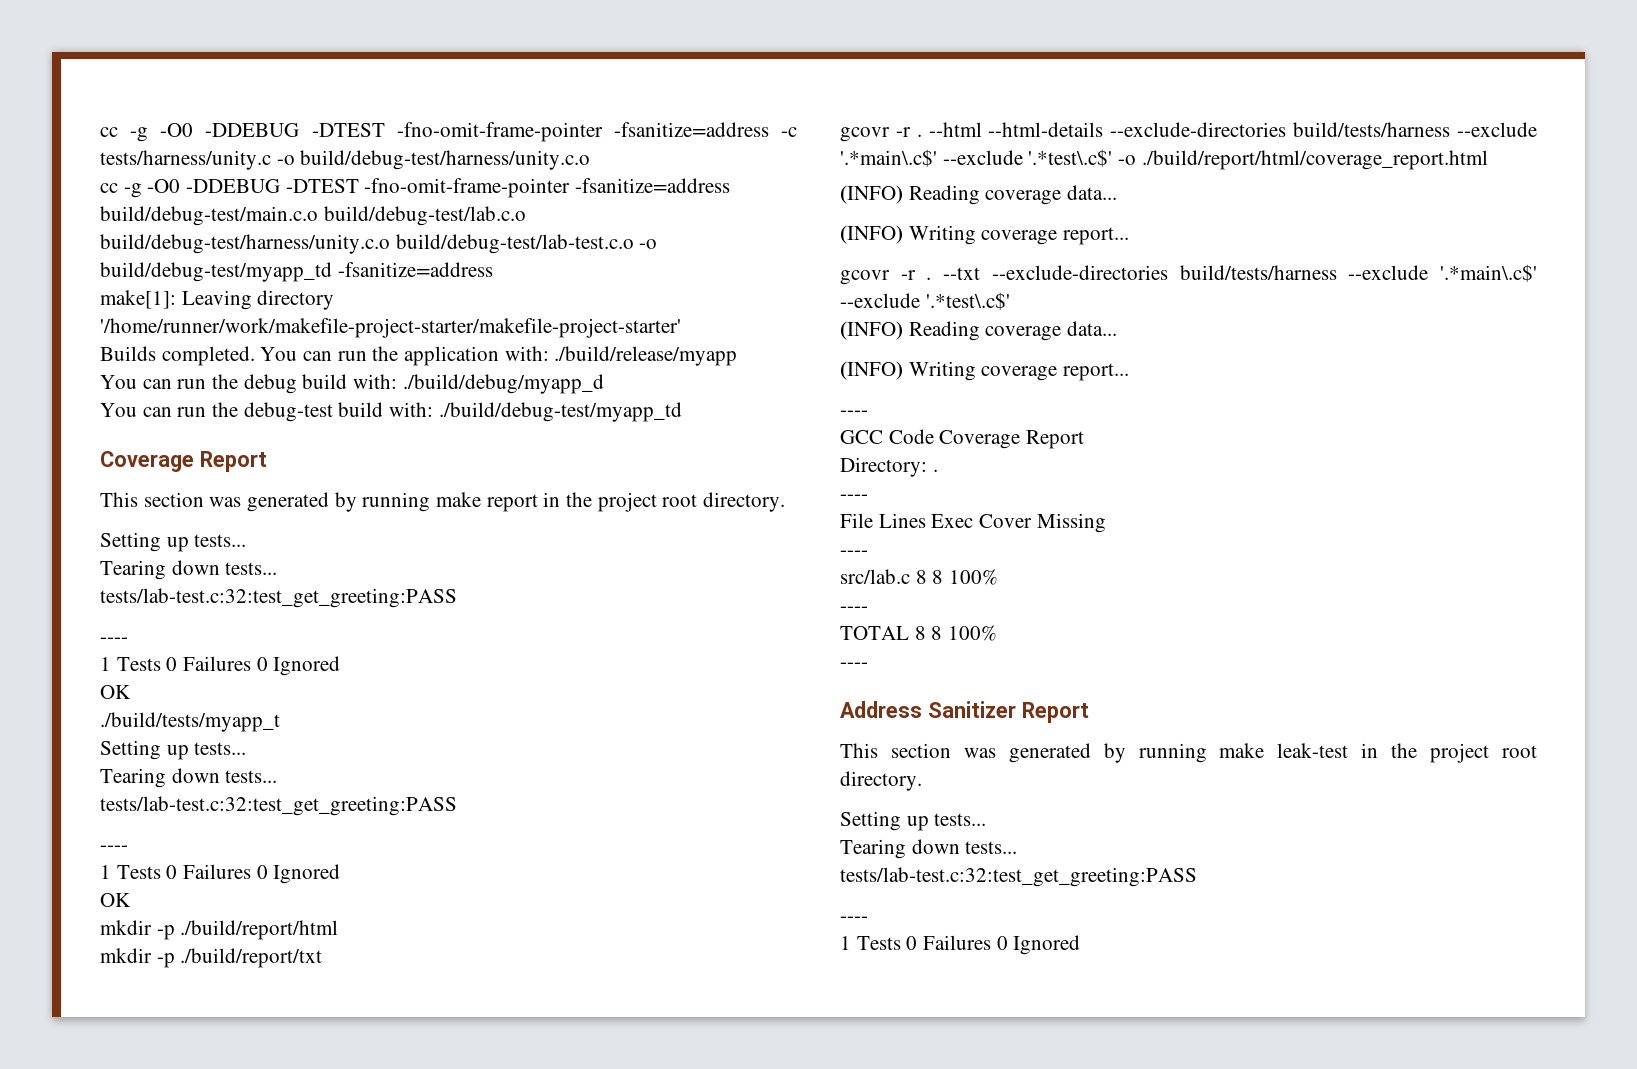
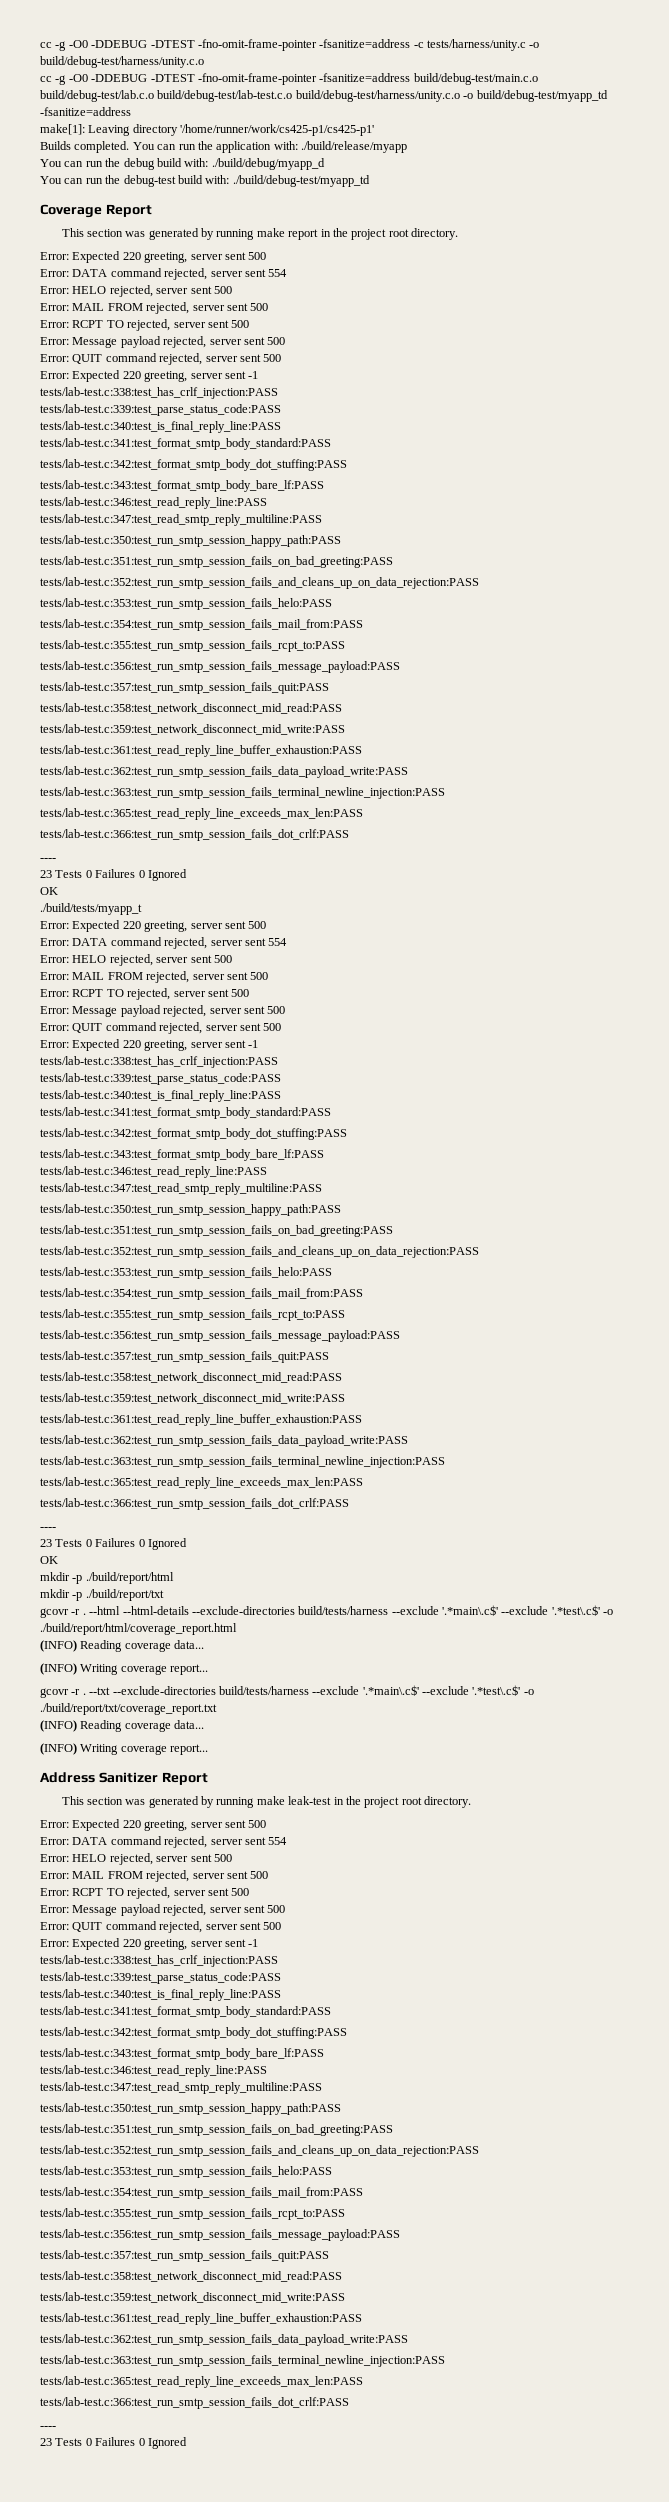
- cc -g -O0 -DDEBUG -DTEST -fno-omit-frame-pointer -fsanitize=address build/debug-test/main.c.o build/debug-test/lab.c.o build/debug-test/harness/unity.c.o build/debug-test/lab-test.c.o -o build/debug-test/myapp_td -fsanitize=address
+ cc -g -O0 -DDEBUG -DTEST -fno-omit-frame-pointer -fsanitize=address build/debug-test/main.c.o build/debug-test/lab.c.o build/debug-test/lab-test.c.o build/debug-test/harness/unity.c.o -o build/debug-test/myapp_td -fsanitize=address
- make[1]: Leaving directory '/home/runner/work/makefile-project-starter/makefile-project-starter'
+ make[1]: Leaving directory '/home/runner/work/cs425-p1/cs425-p1'
  This section was generated by running make report in the project root directory.
- Setting up tests...
- Tearing down tests...
- tests/lab-test.c:32:test_get_greeting:PASS
+ Error: Expected 220 greeting, server sent 500
+ Error: DATA command rejected, server sent 554
+ Error: HELO rejected, server sent 500
+ Error: MAIL FROM rejected, server sent 500
+ Error: RCPT TO rejected, server sent 500
+ Error: Message payload rejected, server sent 500
+ Error: QUIT command rejected, server sent 500
+ Error: Expected 220 greeting, server sent -1
+ tests/lab-test.c:338:test_has_crlf_injection:PASS
+ tests/lab-test.c:339:test_parse_status_code:PASS
+ tests/lab-test.c:340:test_is_final_reply_line:PASS
+ tests/lab-test.c:341:test_format_smtp_body_standard:PASS
+ tests/lab-test.c:342:test_format_smtp_body_dot_stuffing:PASS
+ tests/lab-test.c:343:test_format_smtp_body_bare_lf:PASS
+ tests/lab-test.c:346:test_read_reply_line:PASS
+ tests/lab-test.c:347:test_read_smtp_reply_multiline:PASS
+ tests/lab-test.c:350:test_run_smtp_session_happy_path:PASS
+ tests/lab-test.c:351:test_run_smtp_session_fails_on_bad_greeting:PASS
+ tests/lab-test.c:352:test_run_smtp_session_fails_and_cleans_up_on_data_rejection:PASS
+ tests/lab-test.c:353:test_run_smtp_session_fails_helo:PASS
+ tests/lab-test.c:354:test_run_smtp_session_fails_mail_from:PASS
+ tests/lab-test.c:355:test_run_smtp_session_fails_rcpt_to:PASS
+ tests/lab-test.c:356:test_run_smtp_session_fails_message_payload:PASS
+ tests/lab-test.c:357:test_run_smtp_session_fails_quit:PASS
+ tests/lab-test.c:358:test_network_disconnect_mid_read:PASS
+ tests/lab-test.c:359:test_network_disconnect_mid_write:PASS
+ tests/lab-test.c:361:test_read_reply_line_buffer_exhaustion:PASS
+ tests/lab-test.c:362:test_run_smtp_session_fails_data_payload_write:PASS
+ tests/lab-test.c:363:test_run_smtp_session_fails_terminal_newline_injection:PASS
+ tests/lab-test.c:365:test_read_reply_line_exceeds_max_len:PASS
+ tests/lab-test.c:366:test_run_smtp_session_fails_dot_crlf:PASS
  ----
- 1 Tests 0 Failures 0 Ignored
+ 23 Tests 0 Failures 0 Ignored
  ./build/tests/myapp_t
- Setting up tests...
- Tearing down tests...
- tests/lab-test.c:32:test_get_greeting:PASS
+ Error: Expected 220 greeting, server sent 500
+ Error: DATA command rejected, server sent 554
+ Error: HELO rejected, server sent 500
+ Error: MAIL FROM rejected, server sent 500
+ Error: RCPT TO rejected, server sent 500
+ Error: Message payload rejected, server sent 500
+ Error: QUIT command rejected, server sent 500
+ Error: Expected 220 greeting, server sent -1
+ tests/lab-test.c:338:test_has_crlf_injection:PASS
+ tests/lab-test.c:339:test_parse_status_code:PASS
+ tests/lab-test.c:340:test_is_final_reply_line:PASS
+ tests/lab-test.c:341:test_format_smtp_body_standard:PASS
+ tests/lab-test.c:342:test_format_smtp_body_dot_stuffing:PASS
+ tests/lab-test.c:343:test_format_smtp_body_bare_lf:PASS
+ tests/lab-test.c:346:test_read_reply_line:PASS
+ tests/lab-test.c:347:test_read_smtp_reply_multiline:PASS
+ tests/lab-test.c:350:test_run_smtp_session_happy_path:PASS
+ tests/lab-test.c:351:test_run_smtp_session_fails_on_bad_greeting:PASS
+ tests/lab-test.c:352:test_run_smtp_session_fails_and_cleans_up_on_data_rejection:PASS
+ tests/lab-test.c:353:test_run_smtp_session_fails_helo:PASS
+ tests/lab-test.c:354:test_run_smtp_session_fails_mail_from:PASS
+ tests/lab-test.c:355:test_run_smtp_session_fails_rcpt_to:PASS
+ tests/lab-test.c:356:test_run_smtp_session_fails_message_payload:PASS
+ tests/lab-test.c:357:test_run_smtp_session_fails_quit:PASS
+ tests/lab-test.c:358:test_network_disconnect_mid_read:PASS
+ tests/lab-test.c:359:test_network_disconnect_mid_write:PASS
+ tests/lab-test.c:361:test_read_reply_line_buffer_exhaustion:PASS
+ tests/lab-test.c:362:test_run_smtp_session_fails_data_payload_write:PASS
+ tests/lab-test.c:363:test_run_smtp_session_fails_terminal_newline_injection:PASS
+ tests/lab-test.c:365:test_read_reply_line_exceeds_max_len:PASS
+ tests/lab-test.c:366:test_run_smtp_session_fails_dot_crlf:PASS
  ----
- 1 Tests 0 Failures 0 Ignored
+ 23 Tests 0 Failures 0 Ignored
- --txt --exclude-directories build/tests/harness --exclude '.*main\.c$' --exclude '.*test\.c$'
+ --txt --exclude-directories build/tests/harness --exclude '.*main\.c$' --exclude '.*test\.c$' -o ./build/report/txt/coverage_report.txt
  (INFO) Reading coverage data...
  (INFO) Writing coverage report...
- ----
- GCC Code Coverage Report
- Directory: .
- ----
- File Lines Exec Cover Missing
- ----
- src/lab.c 8 8 100%
- ----
- TOTAL 8 8 100%
- ----
  This section was generated by running make leak-test in the project root directory.
- Setting up tests...
- Tearing down tests...
- tests/lab-test.c:32:test_get_greeting:PASS
+ Error: Expected 220 greeting, server sent 500
+ Error: DATA command rejected, server sent 554
+ Error: HELO rejected, server sent 500
+ Error: MAIL FROM rejected, server sent 500
+ Error: RCPT TO rejected, server sent 500
+ Error: Message payload rejected, server sent 500
+ Error: QUIT command rejected, server sent 500
+ Error: Expected 220 greeting, server sent -1
+ tests/lab-test.c:338:test_has_crlf_injection:PASS
+ tests/lab-test.c:339:test_parse_status_code:PASS
+ tests/lab-test.c:340:test_is_final_reply_line:PASS
+ tests/lab-test.c:341:test_format_smtp_body_standard:PASS
+ tests/lab-test.c:342:test_format_smtp_body_dot_stuffing:PASS
+ tests/lab-test.c:343:test_format_smtp_body_bare_lf:PASS
+ tests/lab-test.c:346:test_read_reply_line:PASS
+ tests/lab-test.c:347:test_read_smtp_reply_multiline:PASS
+ tests/lab-test.c:350:test_run_smtp_session_happy_path:PASS
+ tests/lab-test.c:351:test_run_smtp_session_fails_on_bad_greeting:PASS
+ tests/lab-test.c:352:test_run_smtp_session_fails_and_cleans_up_on_data_rejection:PASS
+ tests/lab-test.c:353:test_run_smtp_session_fails_helo:PASS
+ tests/lab-test.c:354:test_run_smtp_session_fails_mail_from:PASS
+ tests/lab-test.c:355:test_run_smtp_session_fails_rcpt_to:PASS
+ tests/lab-test.c:356:test_run_smtp_session_fails_message_payload:PASS
+ tests/lab-test.c:357:test_run_smtp_session_fails_quit:PASS
+ tests/lab-test.c:358:test_network_disconnect_mid_read:PASS
+ tests/lab-test.c:359:test_network_disconnect_mid_write:PASS
+ tests/lab-test.c:361:test_read_reply_line_buffer_exhaustion:PASS
+ tests/lab-test.c:362:test_run_smtp_session_fails_data_payload_write:PASS
+ tests/lab-test.c:363:test_run_smtp_session_fails_terminal_newline_injection:PASS
+ tests/lab-test.c:365:test_read_reply_line_exceeds_max_len:PASS
+ tests/lab-test.c:366:test_run_smtp_session_fails_dot_crlf:PASS
  ----
- 1 Tests 0 Failures 0 Ignored
+ 23 Tests 0 Failures 0 Ignored

